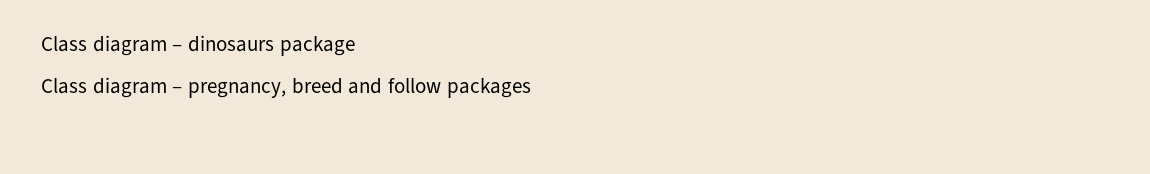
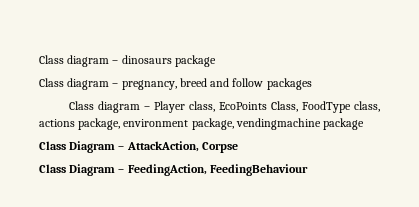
+ Class diagram – Player class, EcoPoints Class, FoodType class, actions package, environment package, vendingmachine package
+ Class Diagram – AttackAction, Corpse
+ Class Diagram – FeedingAction, FeedingBehaviour

